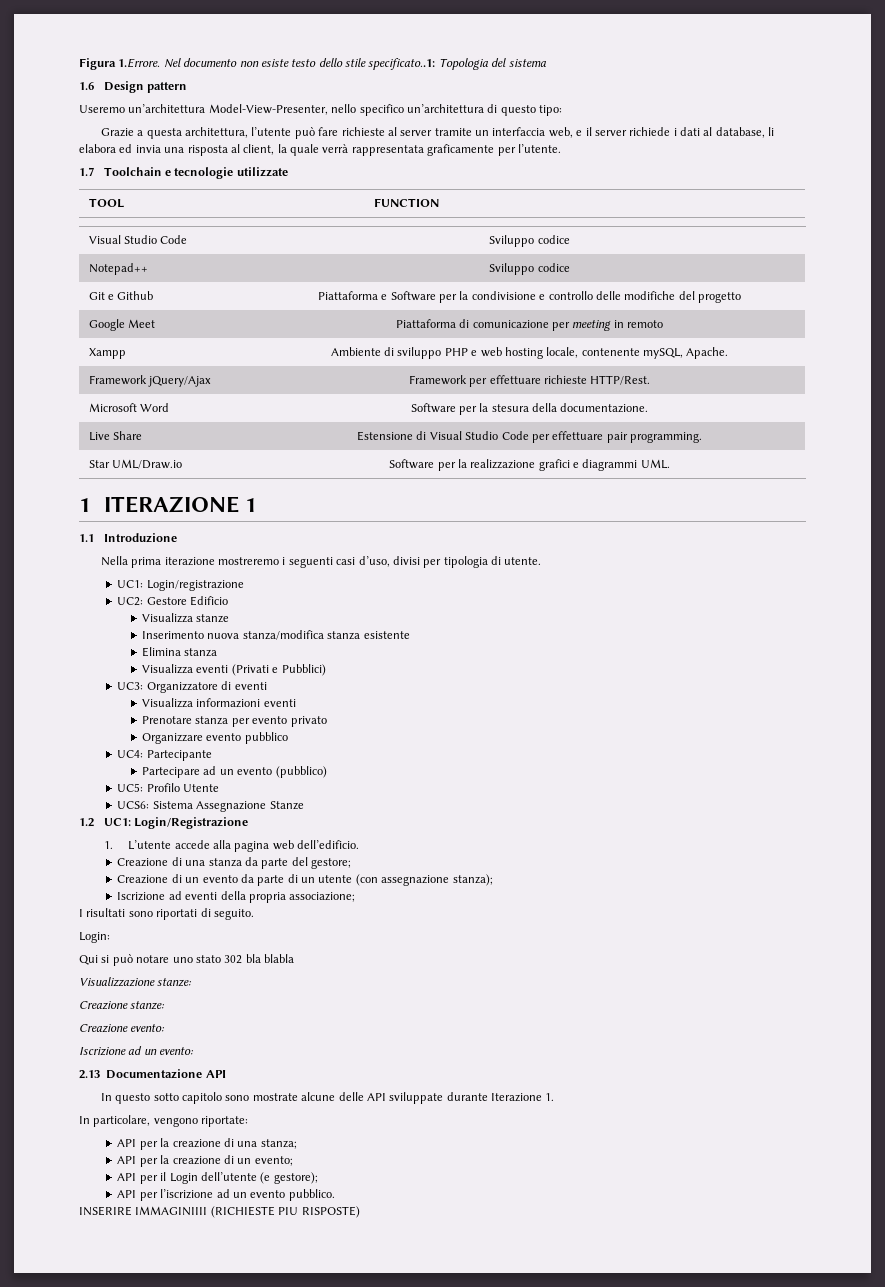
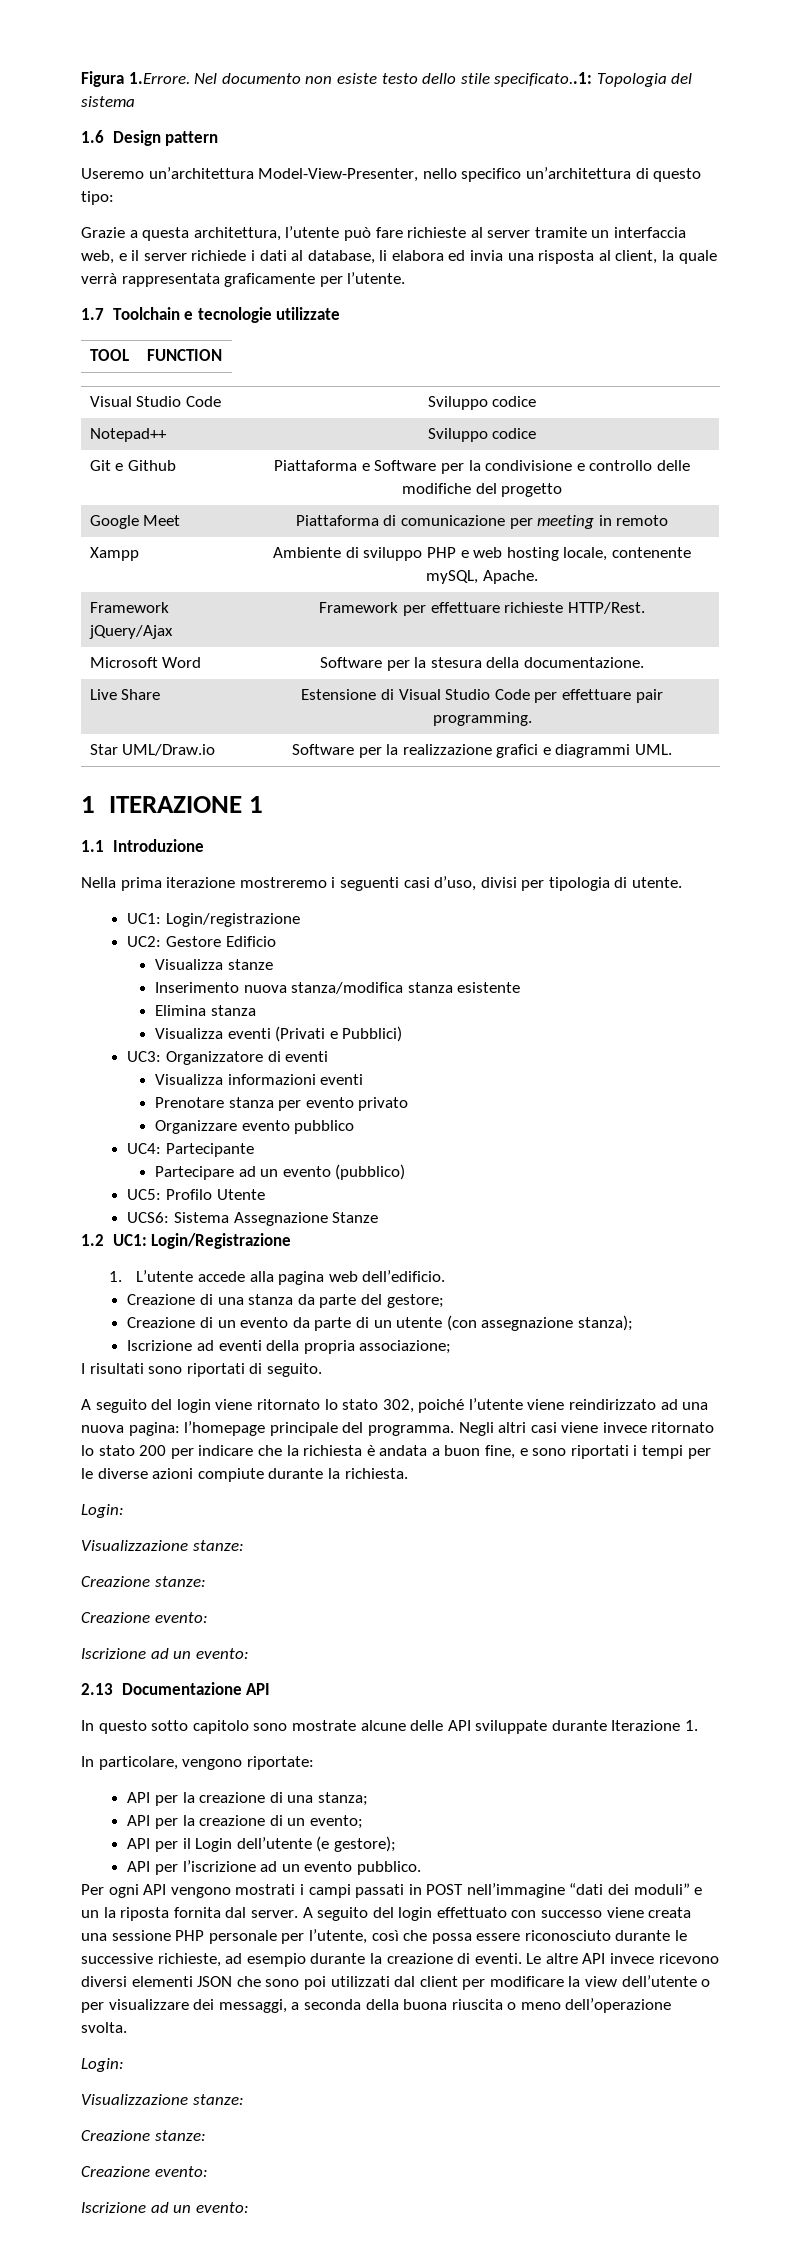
+ A seguito del login viene ritornato lo stato 302, poiché l’utente viene reindirizzato ad una nuova pagina: l’homepage principale del programma. Negli altri casi viene invece ritornato lo stato 200 per indicare che la richiesta è andata a buon fine, e sono riportati i tempi per le diverse azioni compiute durante la richiesta.
  Login:
- Qui si può notare uno stato 302 bla blabla
- INSERIRE IMMAGINIIII (RICHIESTE PIU RISPOSTE)
+ Per ogni API vengono mostrati i campi passati in POST nell’immagine “dati dei moduli” e un la riposta fornita dal server. A seguito del login effettuato con successo viene creata una sessione PHP personale per l’utente, così che possa essere riconosciuto durante le successive richieste, ad esempio durante la creazione di eventi. Le altre API invece ricevono diversi elementi JSON che sono poi utilizzati dal client per modificare la view dell’utente o per visualizzare dei messaggi, a seconda della buona riuscita o meno dell’operazione svolta.
+ Login:
+ Visualizzazione stanze:
+ Creazione stanze:
+ Creazione evento:
+ Iscrizione ad un evento:

